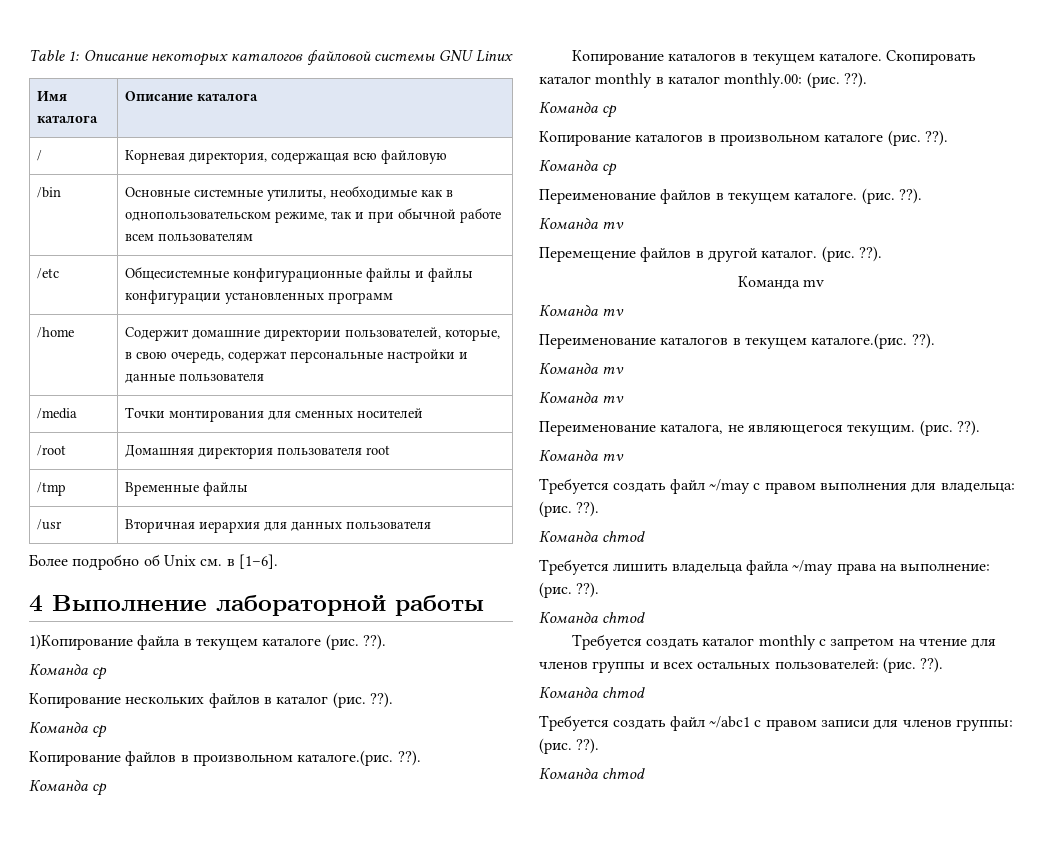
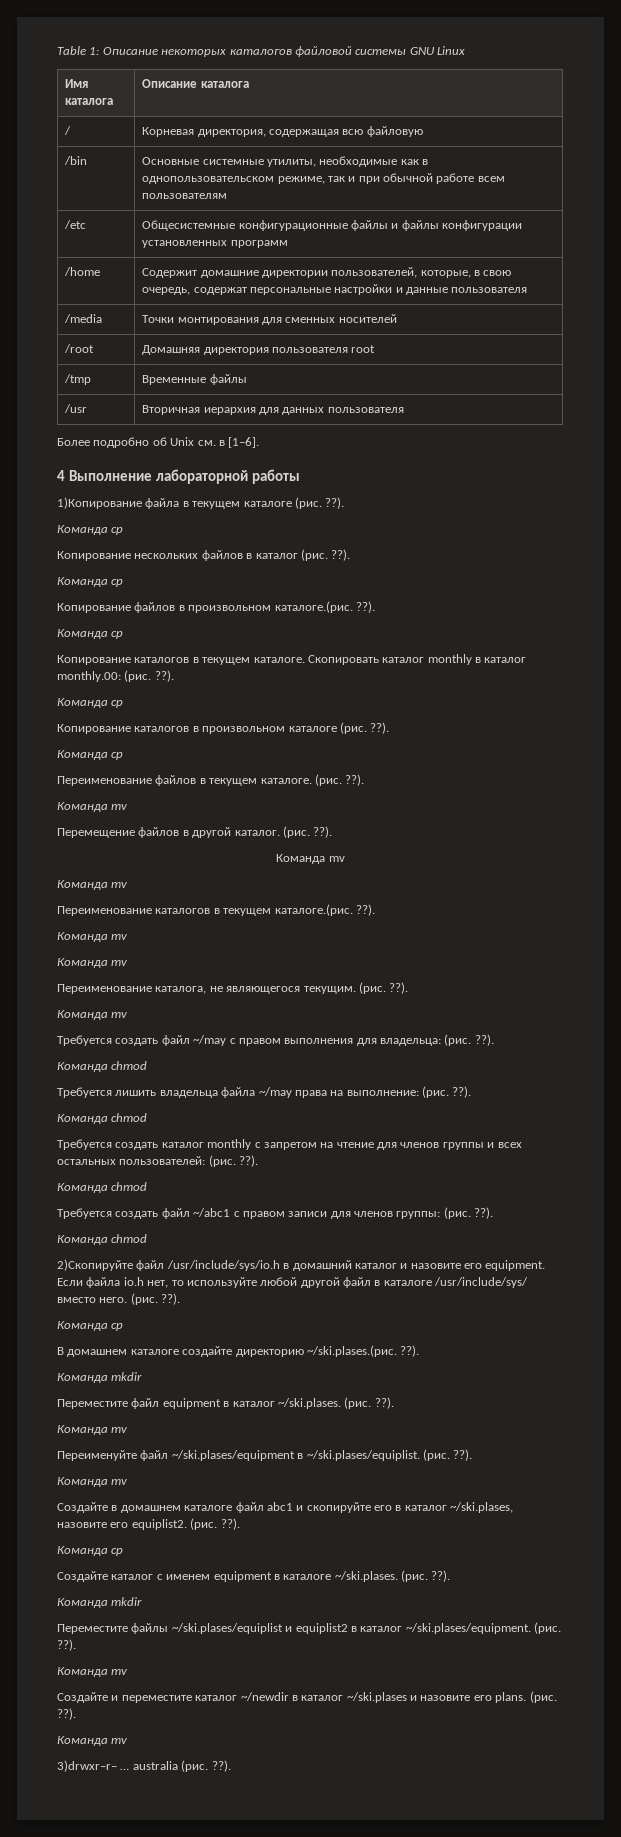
+ 2)Скопируйте файл /usr/include/sys/io.h в домашний каталог и назовите его equipment. Если файла io.h нет, то используйте любой другой файл в каталоге /usr/include/sys/ вместо него. (рис. ??).
+ Команда cp
+ В домашнем каталоге создайте директорию ~/ski.plases.(рис. ??).
+ Команда mkdir
+ Переместите файл equipment в каталог ~/ski.plases. (рис. ??).
+ Команда mv
+ Переименуйте файл ~/ski.plases/equipment в ~/ski.plases/equiplist. (рис. ??).
+ Команда mv
+ Создайте в домашнем каталоге файл abc1 и скопируйте его в каталог ~/ski.plases, назовите его equiplist2. (рис. ??).
+ Команда cp
+ Создайте каталог с именем equipment в каталоге ~/ski.plases. (рис. ??).
+ Команда mkdir
+ Переместите файлы ~/ski.plases/equiplist и equiplist2 в каталог ~/ski.plases/equipment. (рис. ??).
+ Команда mv
+ Создайте и переместите каталог ~/newdir в каталог ~/ski.plases и назовите его plans. (рис. ??).
+ Команда mv
+ 3)drwxr–r– … australia (рис. ??).

